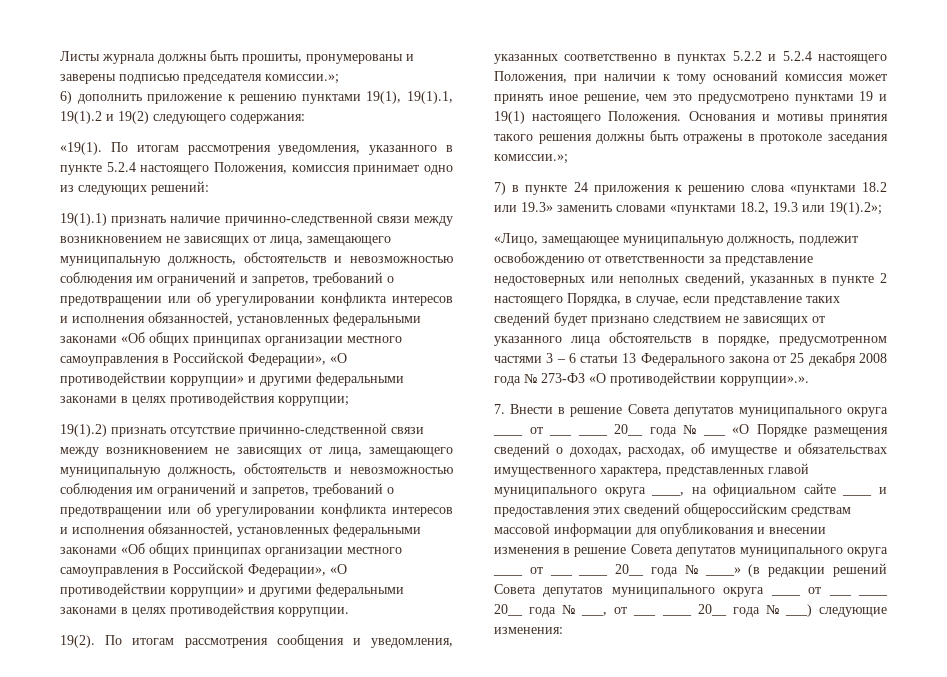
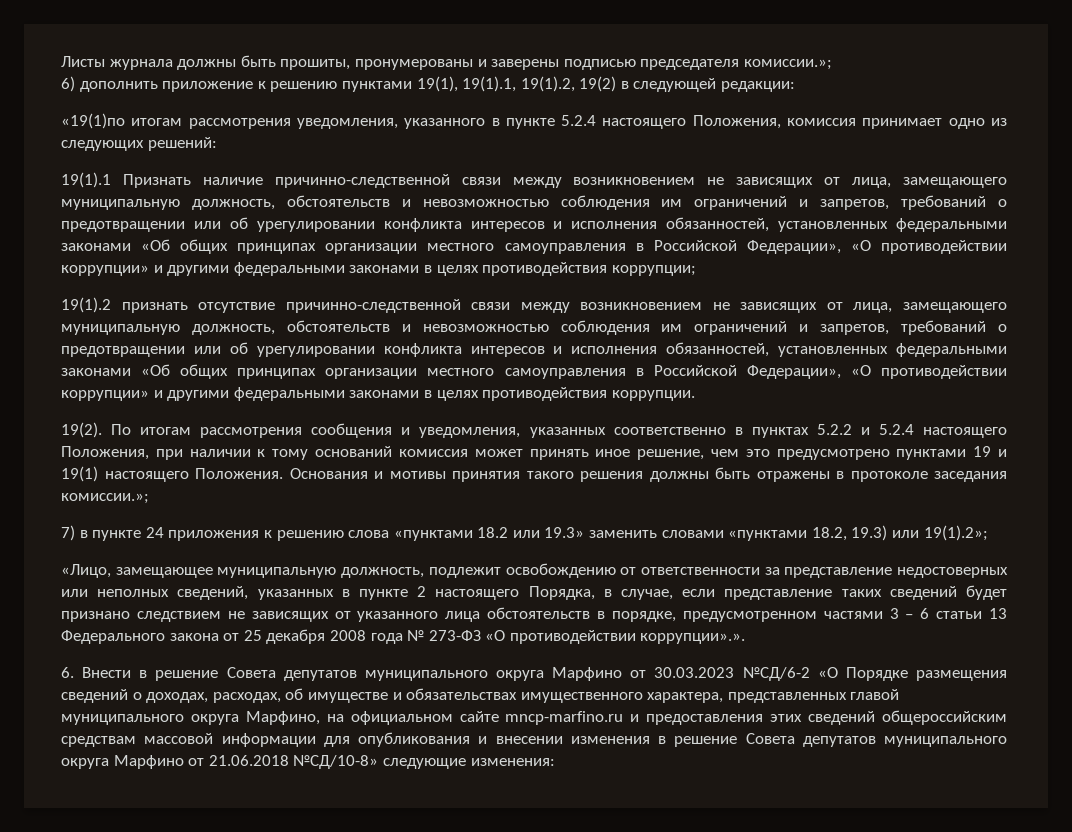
- 6) дополнить приложение к решению пунктами 19(1), 19(1).1, 19(1).2 и 19(2) следующего содержания:
- «19(1). По итогам рассмотрения уведомления, указанного в пункте 5.2.4 настоящего Положения, комиссия принимает одно из следующих решений:
+ 6) дополнить приложение к решению пунктами 19(1), 19(1).1, 19(1).2, 19(2) в следующей редакции:
+ «19(1)по итогам рассмотрения уведомления, указанного в пункте 5.2.4 настоящего Положения, комиссия принимает одно из следующих решений:
- 19(1).1) признать наличие причинно-следственной связи между возникновением не зависящих от лица, замещающего муниципальную должность, обстоятельств и невозможностью соблюдения им ограничений и запретов, требований о предотвращении или об урегулировании конфликта интересов и исполнения обязанностей, установленных федеральными законами «Об общих принципах организации местного самоуправления в Российской Федерации», «О противодействии коррупции» и другими федеральными законами в целях противодействия коррупции;
+ 19(1).1 Признать наличие причинно-следственной связи между возникновением не зависящих от лица, замещающего муниципальную должность, обстоятельств и невозможностью соблюдения им ограничений и запретов, требований о предотвращении или об урегулировании конфликта интересов и исполнения обязанностей, установленных федеральными законами «Об общих принципах организации местного самоуправления в Российской Федерации», «О противодействии коррупции» и другими федеральными законами в целях противодействия коррупции;
- 19(1).2) признать отсутствие причинно-следственной связи между возникновением не зависящих от лица, замещающего муниципальную должность, обстоятельств и невозможностью соблюдения им ограничений и запретов, требований о предотвращении или об урегулировании конфликта интересов и исполнения обязанностей, установленных федеральными законами «Об общих принципах организации местного самоуправления в Российской Федерации», «О противодействии коррупции» и другими федеральными законами в целях противодействия коррупции.
+ 19(1).2 признать отсутствие причинно-следственной связи между возникновением не зависящих от лица, замещающего муниципальную должность, обстоятельств и невозможностью соблюдения им ограничений и запретов, требований о предотвращении или об урегулировании конфликта интересов и исполнения обязанностей, установленных федеральными законами «Об общих принципах организации местного самоуправления в Российской Федерации», «О противодействии коррупции» и другими федеральными законами в целях противодействия коррупции.
- 7) в пункте 24 приложения к решению слова «пунктами 18.2 или 19.3» заменить словами «пунктами 18.2, 19.3 или 19(1).2»;
+ 7) в пункте 24 приложения к решению слова «пунктами 18.2 или 19.3» заменить словами «пунктами 18.2, 19.3) или 19(1).2»;
- 7. Внести в решение Совета депутатов муниципального округа ____ от ___ ____ 20__ года № ___ «О Порядке размещения сведений о доходах, расходах, об имуществе и обязательствах имущественного характера, представленных главой муниципального округа ____, на официальном сайте ____ и предоставления этих сведений общероссийским средствам массовой информации для опубликования и внесении изменения в решение Совета депутатов муниципального округа ____ от ___ ____ 20__ года № ____» (в редакции решений Совета депутатов муниципального округа ____ от ___ ____ 20__ года № ___, от ___ ____ 20__ года № ___) следующие изменения:
+ 6. Внести в решение Совета депутатов муниципального округа Марфино от 30.03.2023 №СД/6-2 «О Порядке размещения сведений о доходах, расходах, об имуществе и обязательствах имущественного характера, представленных главой муниципального округа Марфино, на официальном сайте mncp-marfino.ru и предоставления этих сведений общероссийским средствам массовой информации для опубликования и внесении изменения в решение Совета депутатов муниципального округа Марфино от 21.06.2018 №СД/10-8» следующие изменения:

